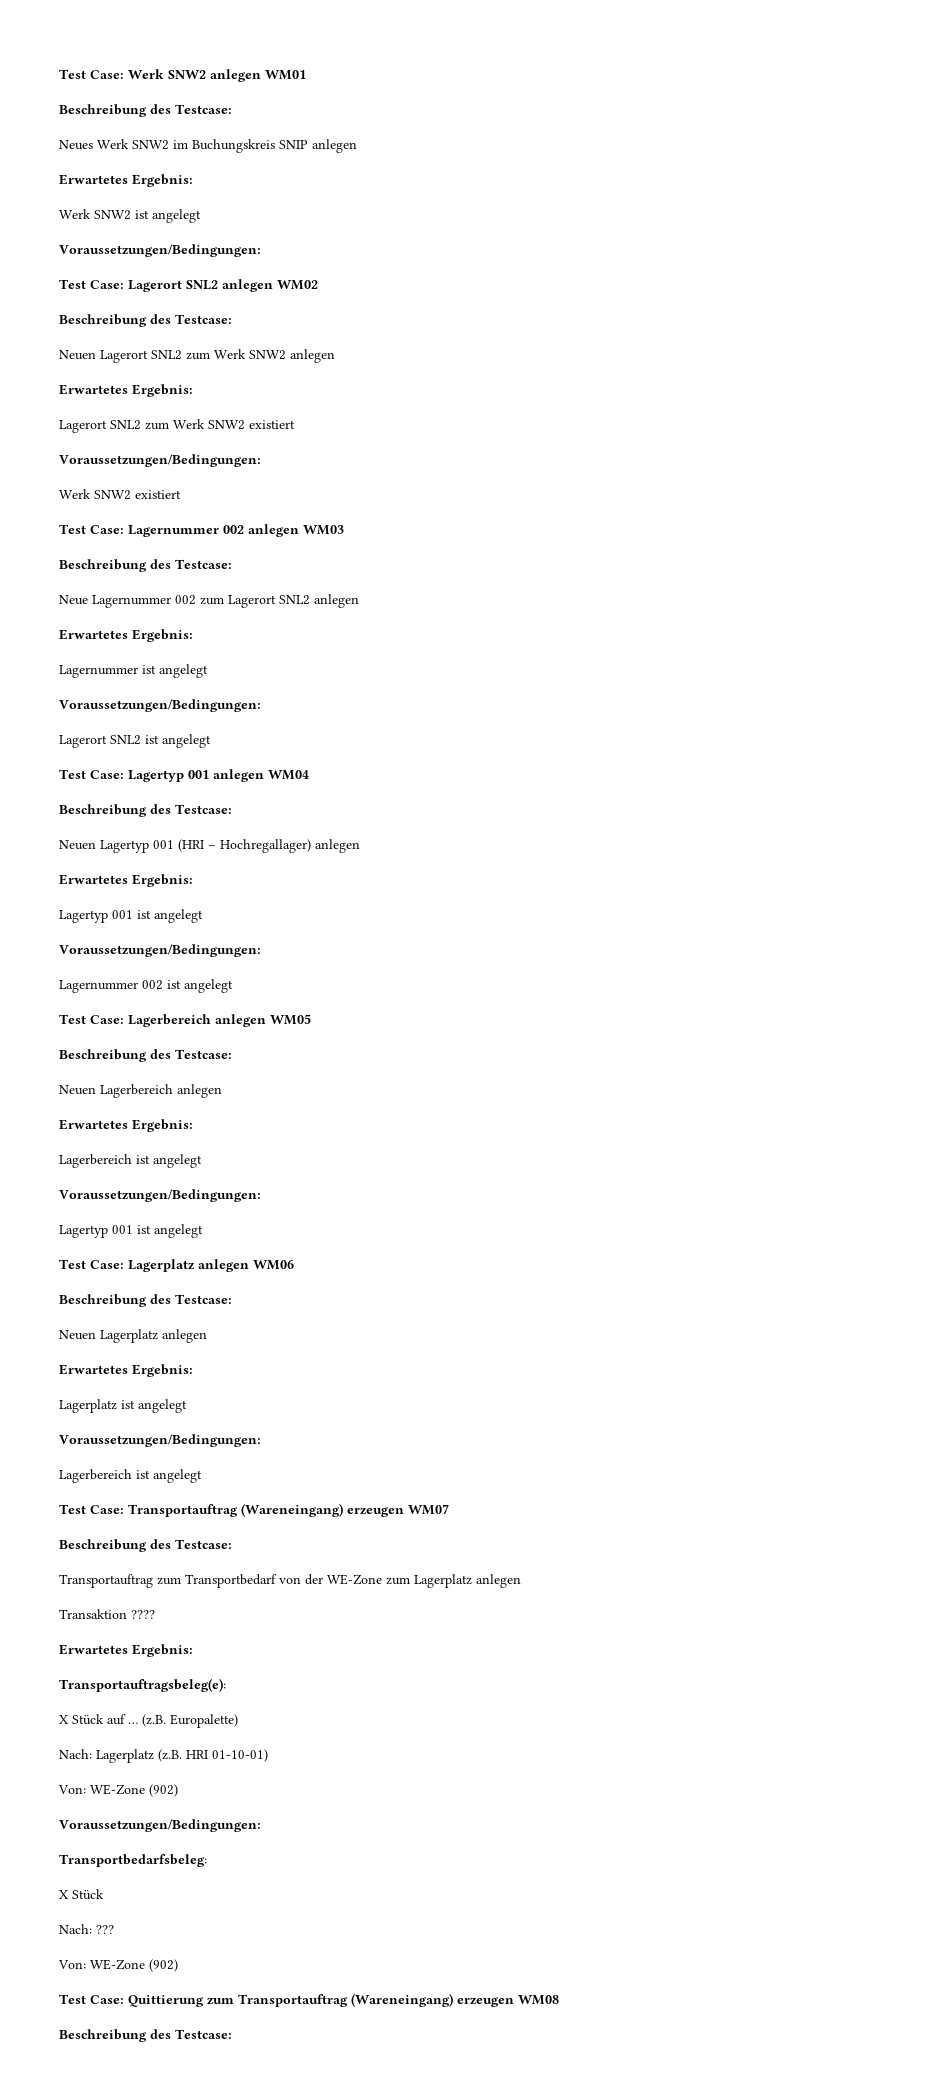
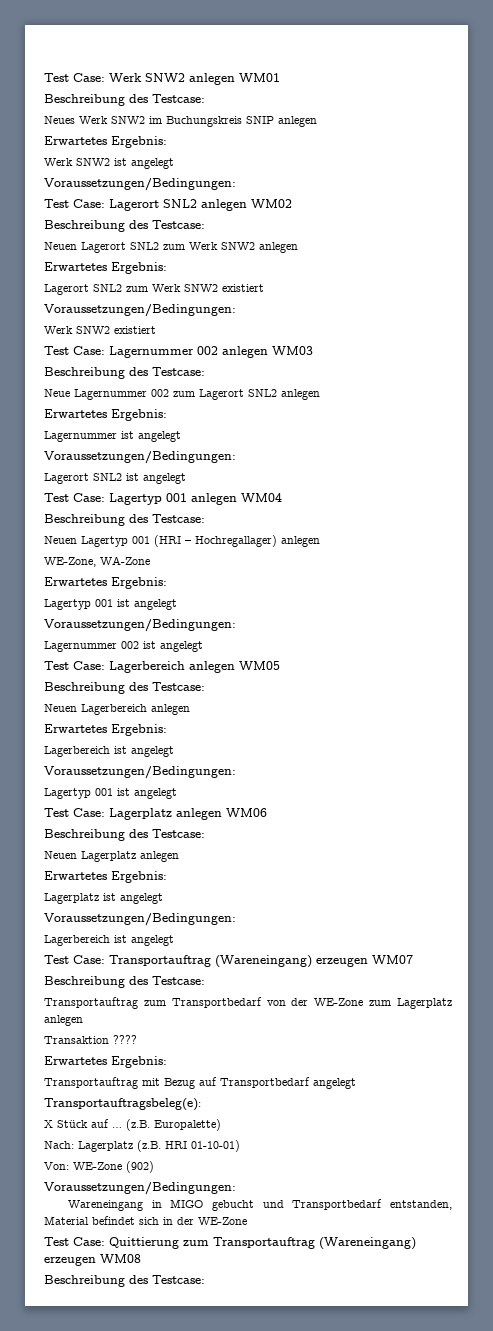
+ WE-Zone, WA-Zone
+ Transportauftrag mit Bezug auf Transportbedarf angelegt
- Transportbedarfsbeleg:
- X Stück
- Nach: ???
- Von: WE-Zone (902)
+ Wareneingang in MIGO gebucht und Transportbedarf entstanden, Material befindet sich in der WE-Zone

